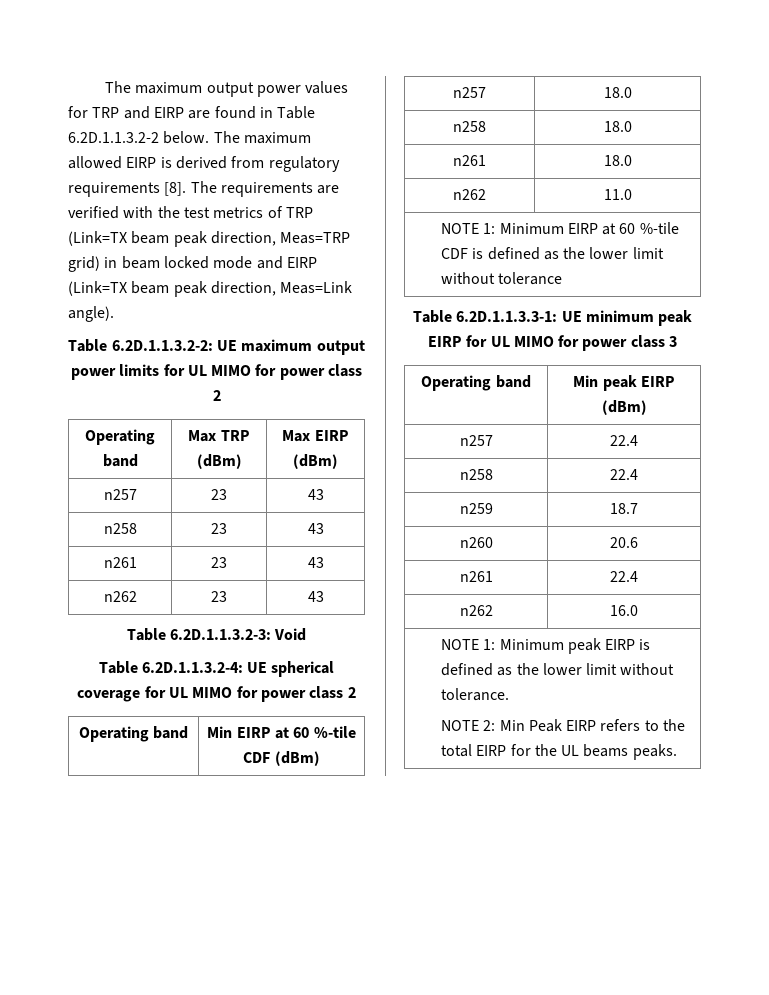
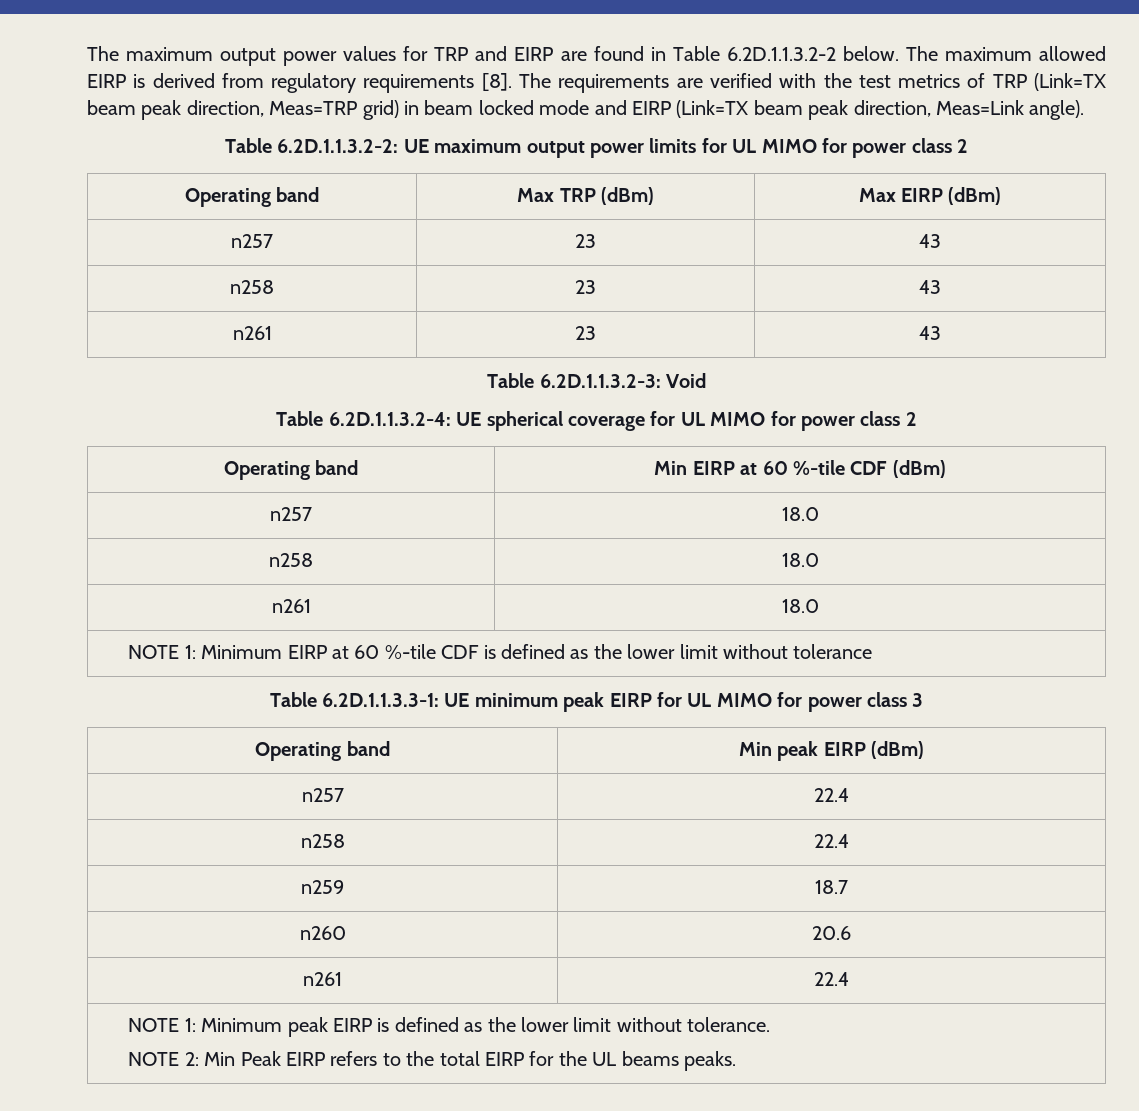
- n262 | 23 | 43
- n262 | 11.0
- n262 | 16.0

